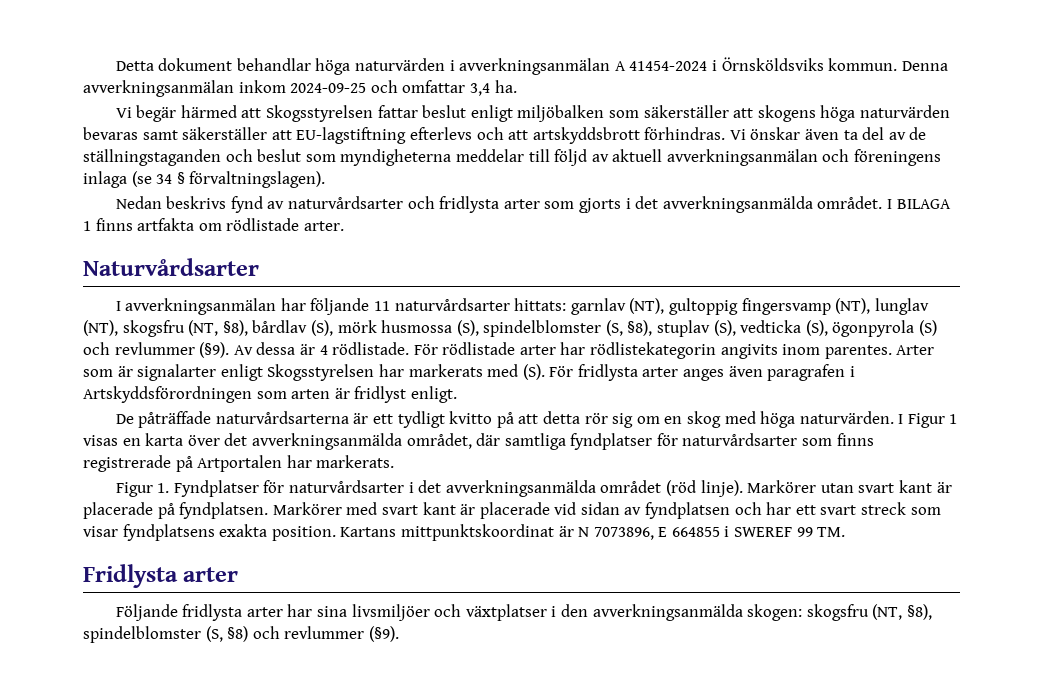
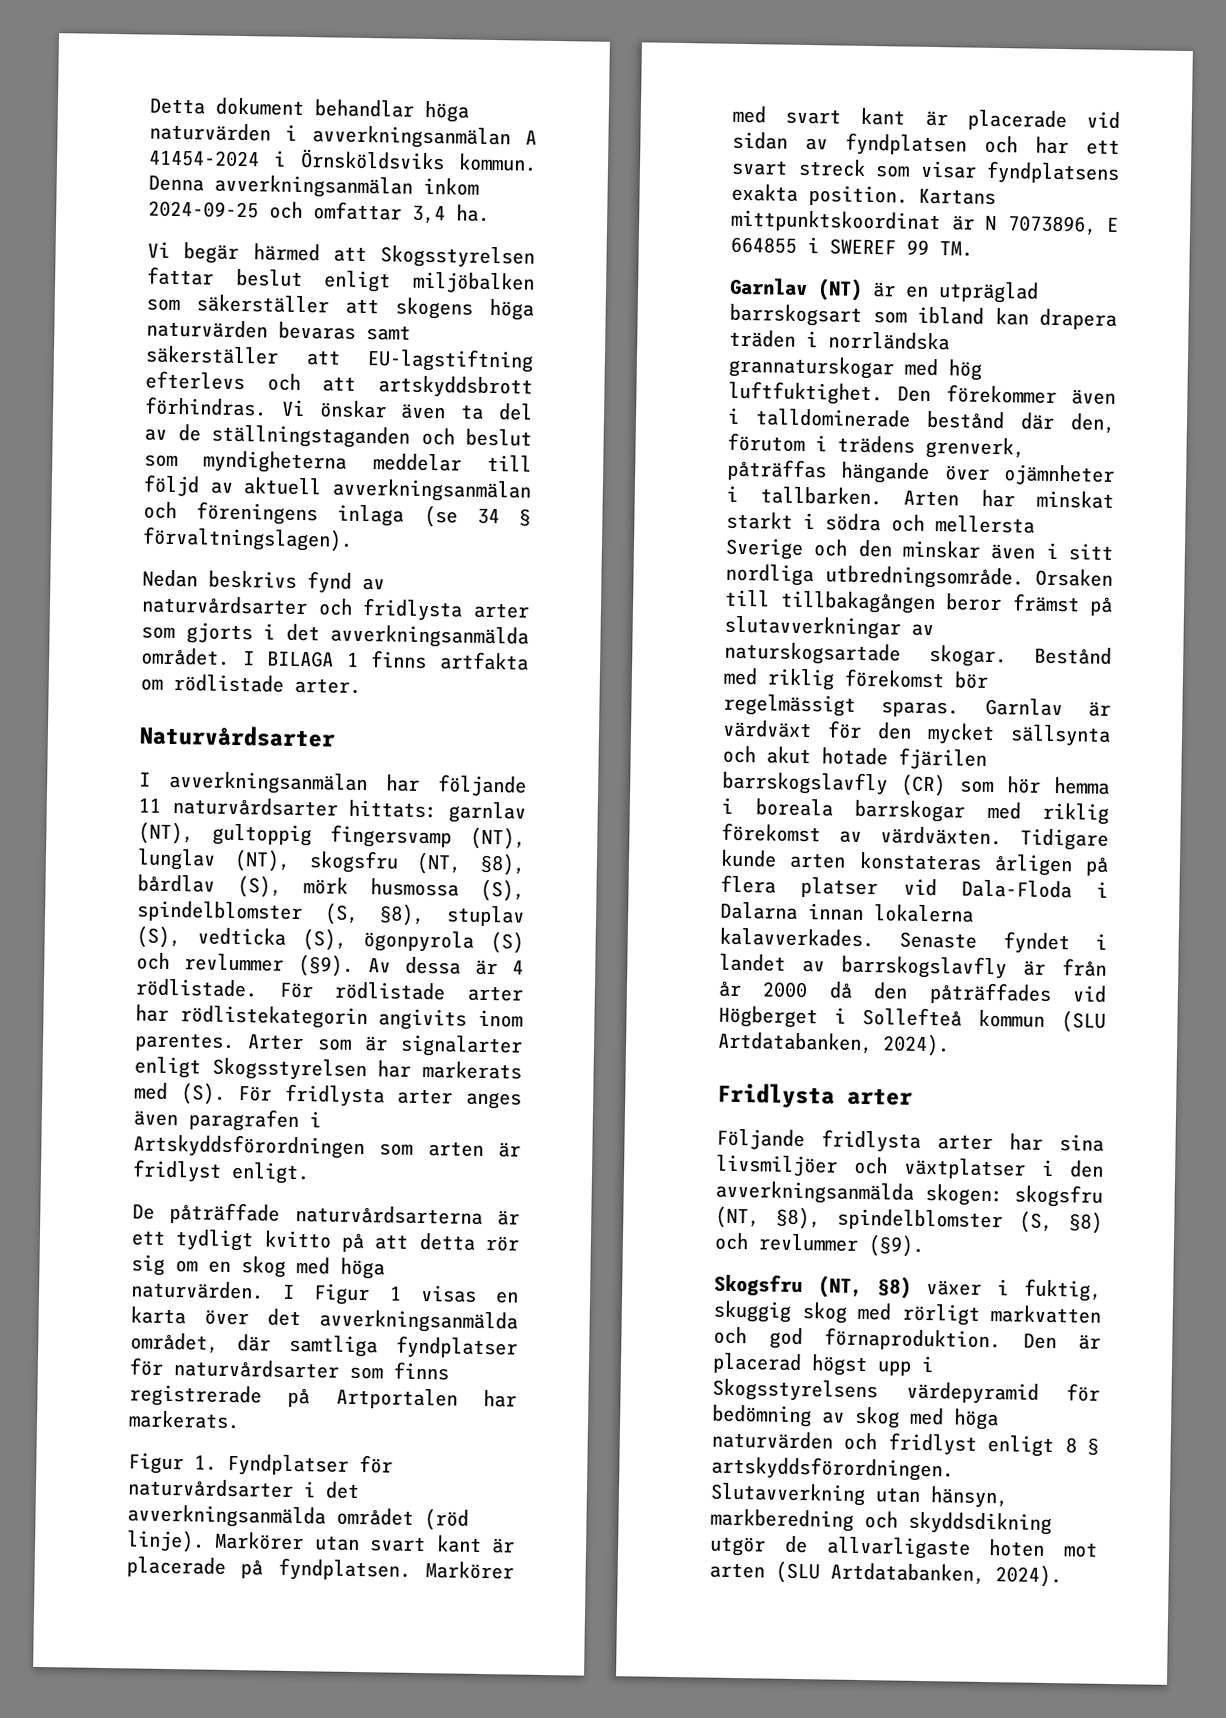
+ Garnlav (NT) är en utpräglad barrskogsart som ibland kan drapera träden i norrländska grannaturskogar med hög luftfuktighet. Den förekommer även i talldominerade bestånd där den, förutom i trädens grenverk, påträffas hängande över ojämnheter i tallbarken. Arten har minskat starkt i södra och mellersta Sverige och den minskar även i sitt nordliga utbredningsområde. Orsaken till tillbakagången beror främst på slutavverkningar av naturskogsartade skogar. Bestånd med riklig förekomst bör regelmässigt sparas. Garnlav är värdväxt för den mycket sällsynta och akut hotade fjärilen barrskogslavfly (CR) som hör hemma i boreala barrskogar med riklig förekomst av värdväxten. Tidigare kunde arten konstateras årligen på flera platser vid Dala-Floda i Dalarna innan lokalerna kalavverkades. Senaste fyndet i landet av barrskogslavfly är från år 2000 då den påträffades vid Högberget i Sollefteå kommun (SLU Artdatabanken, 2024).
+ Skogsfru (NT, §8) växer i fuktig, skuggig skog med rörligt markvatten och god förnaproduktion. Den är placerad högst upp i Skogsstyrelsens värdepyramid för bedömning av skog med höga naturvärden och fridlyst enligt 8 § artskyddsförordningen. Slutavverkning utan hänsyn, markberedning och skyddsdikning utgör de allvarligaste hoten mot arten (SLU Artdatabanken, 2024).

